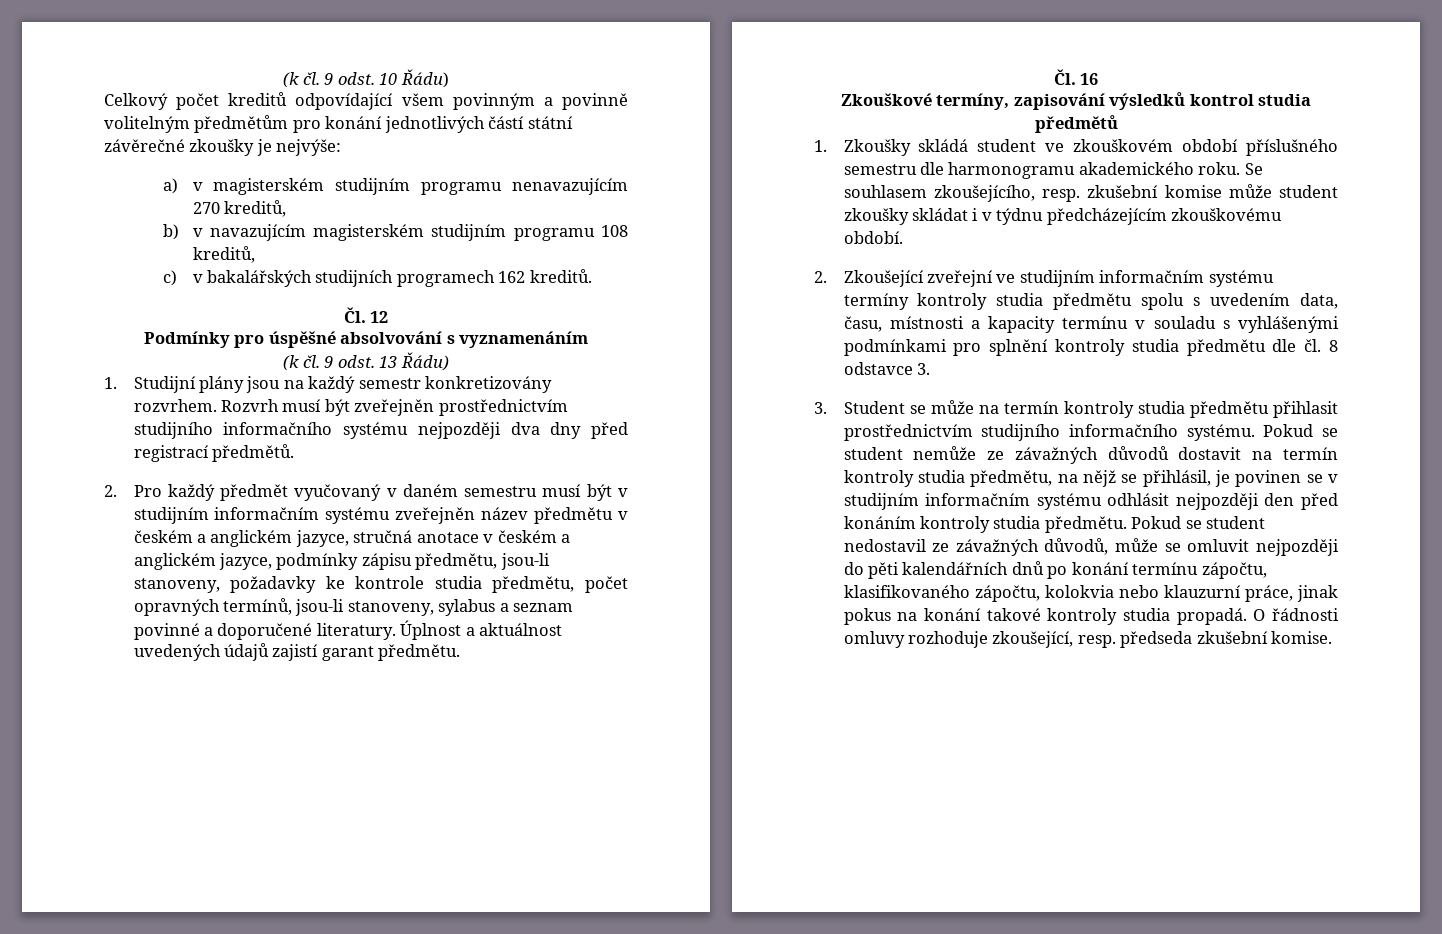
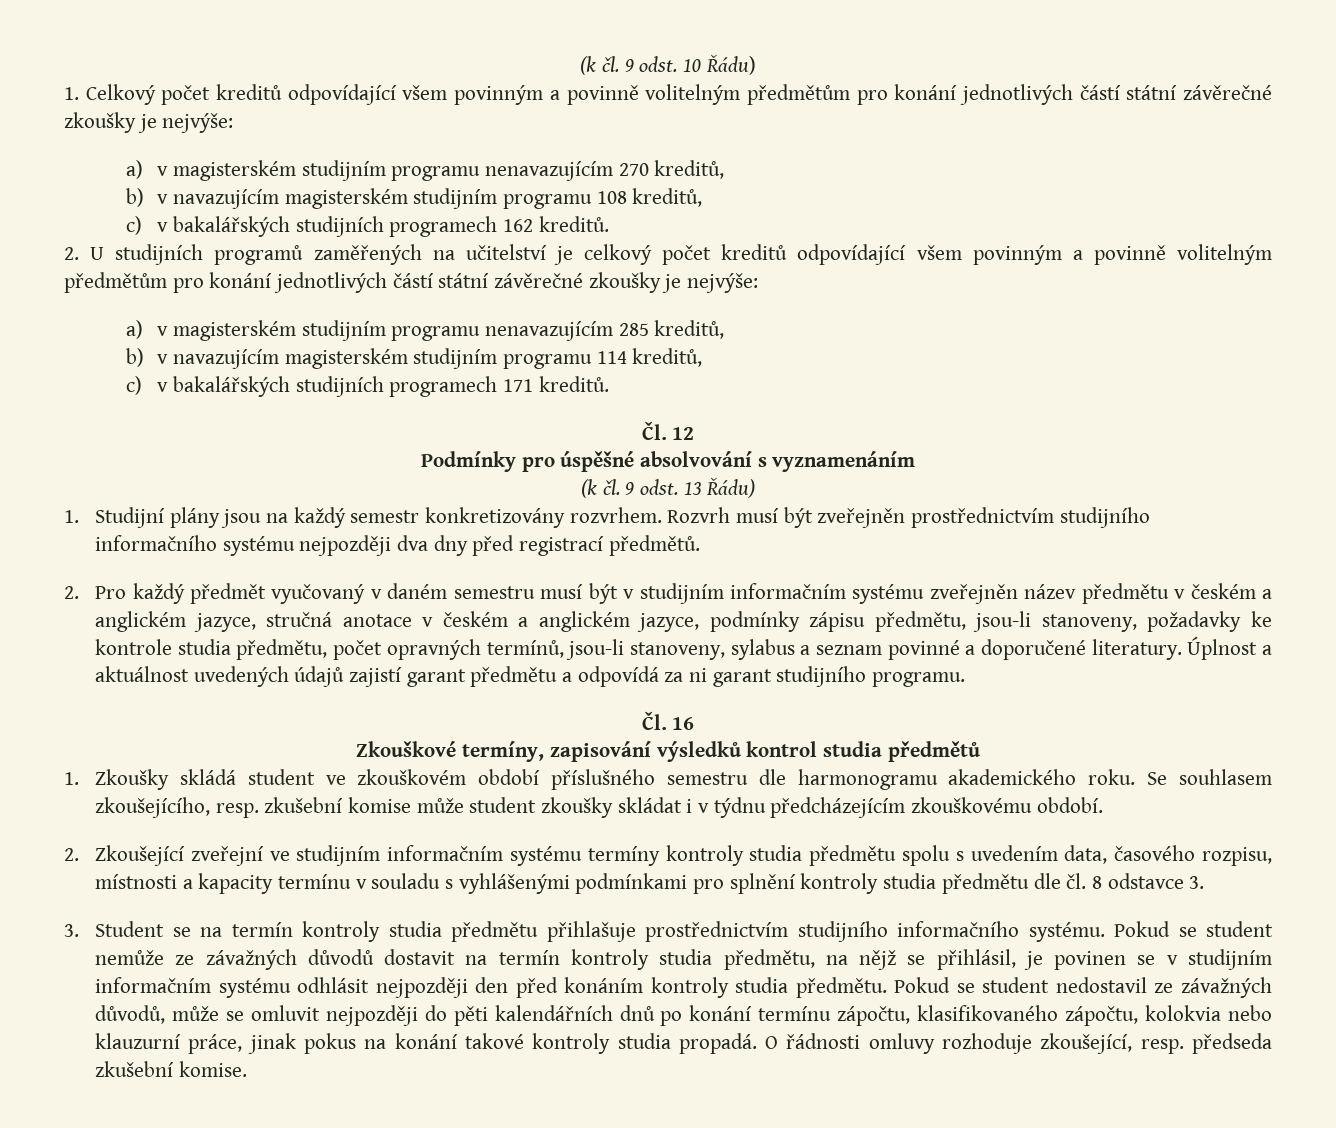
- Celkový počet kreditů odpovídající všem povinným a povinně volitelným předmětům pro konání jednotlivých částí státní závěrečné zkoušky je nejvýše:
+ 1. Celkový počet kreditů odpovídající všem povinným a povinně volitelným předmětům pro konání jednotlivých částí státní závěrečné zkoušky je nejvýše:
+ 2. U studijních programů zaměřených na učitelství je celkový počet kreditů odpovídající všem povinným a povinně volitelným předmětům pro konání jednotlivých částí státní závěrečné zkoušky je nejvýše:
+ a) v magisterském studijním programu nenavazujícím 285 kreditů,
+ b) v navazujícím magisterském studijním programu 114 kreditů,
+ c) v bakalářských studijních programech 171 kreditů.
- Úplnost a aktuálnost uvedených údajů zajistí garant předmětu.
+ Úplnost a aktuálnost uvedených údajů zajistí garant předmětu a odpovídá za ni garant studijního programu.
- 2. Zkoušející zveřejní ve studijním informačním systému termíny kontroly studia předmětu spolu s uvedením data, času, místnosti a kapacity termínu v souladu s vyhlášenými podmínkami pro splnění kontroly studia předmětu dle čl. 8 odstavce 3.
+ 2. Zkoušející zveřejní ve studijním informačním systému termíny kontroly studia předmětu spolu s uvedením data, časového rozpisu, místnosti a kapacity termínu v souladu s vyhlášenými podmínkami pro splnění kontroly studia předmětu dle čl. 8 odstavce 3.
- 3. Student se může na termín kontroly studia předmětu přihlasit prostřednictvím studijního informačního systému.
+ 3. Student se na termín kontroly studia předmětu přihlašuje prostřednictvím studijního informačního systému.

